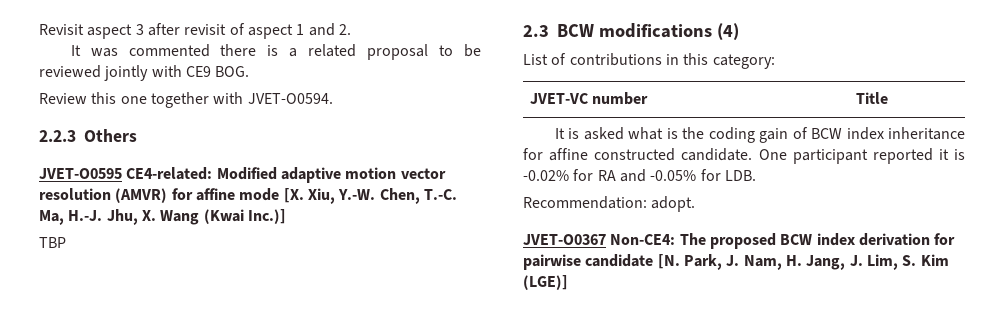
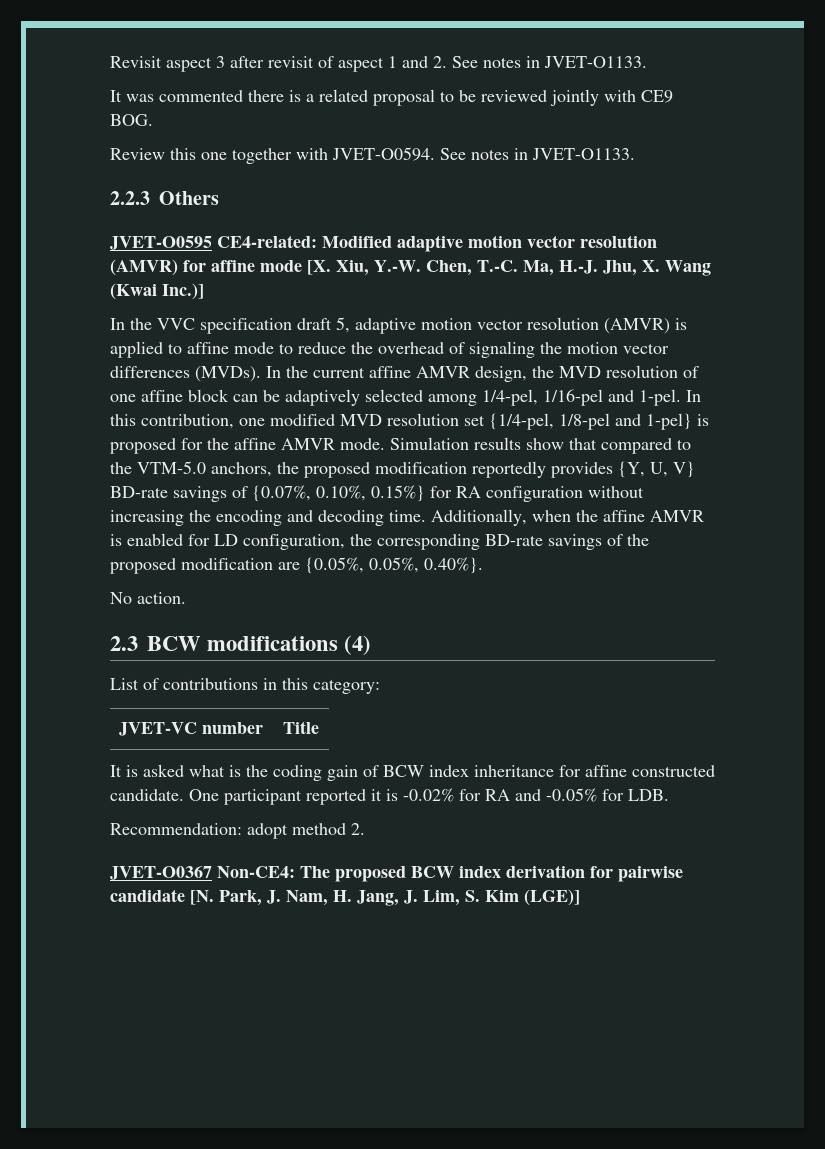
- Revisit aspect 3 after revisit of aspect 1 and 2.
+ Revisit aspect 3 after revisit of aspect 1 and 2. See notes in JVET-O1133.
- Review this one together with JVET-O0594.
+ Review this one together with JVET-O0594. See notes in JVET-O1133.
- TBP
+ In the VVC specification draft 5, adaptive motion vector resolution (AMVR) is applied to affine mode to reduce the overhead of signaling the motion vector differences (MVDs). In the current affine AMVR design, the MVD resolution of one affine block can be adaptively selected among 1/4-pel, 1/16-pel and 1-pel. In this contribution, one modified MVD resolution set {1/4-pel, 1/8-pel and 1-pel} is proposed for the affine AMVR mode. Simulation results show that compared to the VTM-5.0 anchors, the proposed modification reportedly provides {Y, U, V} BD-rate savings of {0.07%, 0.10%, 0.15%} for RA configuration without increasing the encoding and decoding time. Additionally, when the affine AMVR is enabled for LD configuration, the corresponding BD-rate savings of the proposed modification are {0.05%, 0.05%, 0.40%}.
+ No action.
- Recommendation: adopt.
+ Recommendation: adopt method 2.

